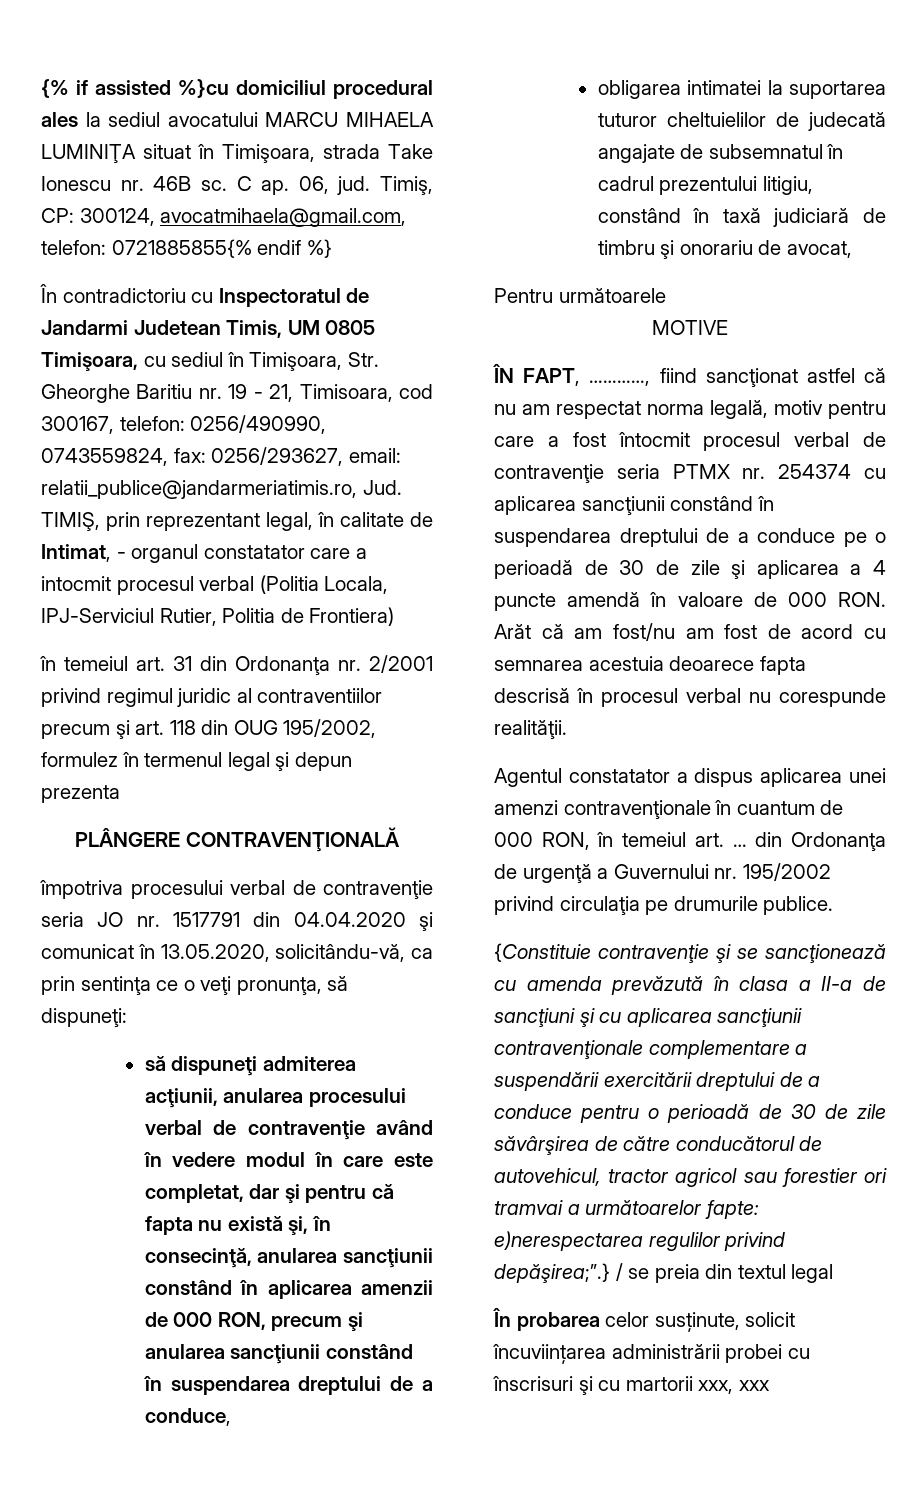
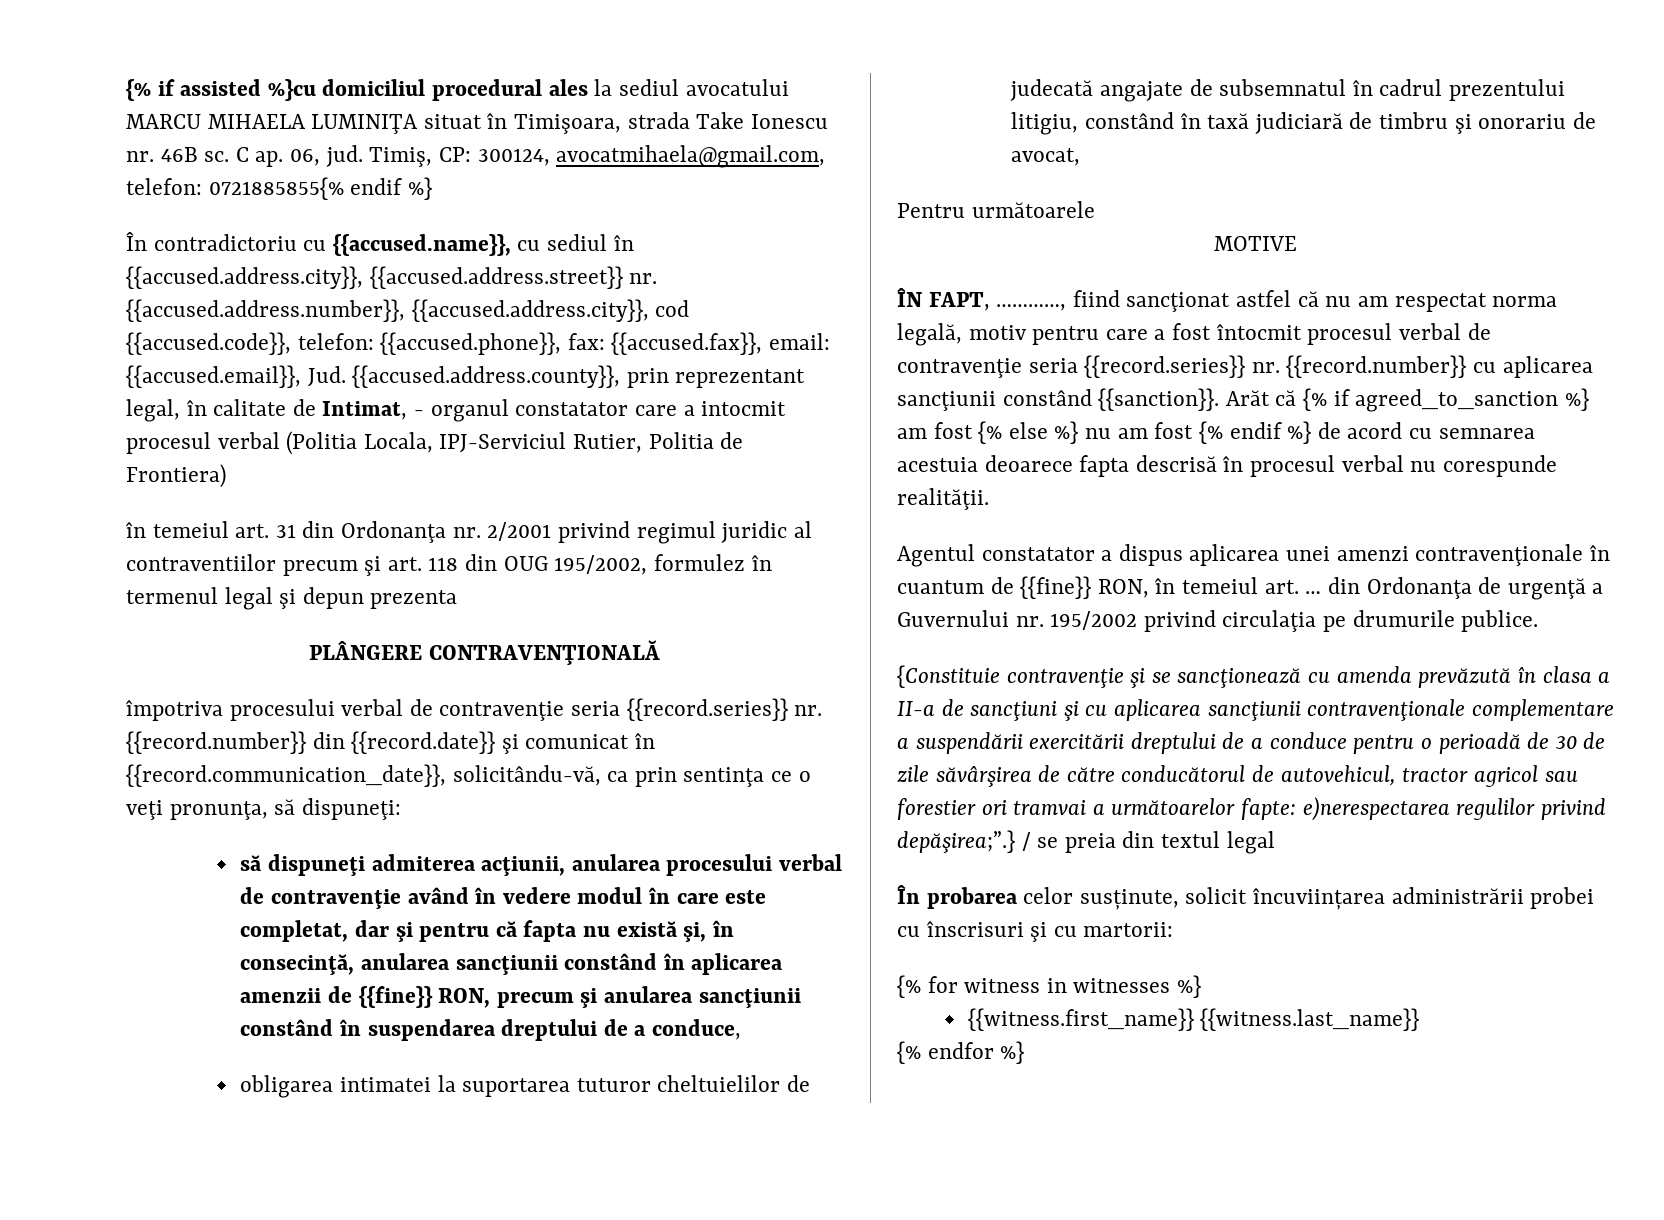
- În contradictoriu cu Inspectoratul de Jandarmi Judetean Timis, UM 0805 Timişoara, cu sediul în Timişoara, Str. Gheorghe Baritiu nr. 19 - 21, Timisoara, cod 300167, telefon: 0256/490990, 0743559824, fax: 0256/293627, email: relatii_publice@jandarmeriatimis.ro, Jud. TIMIŞ, prin reprezentant legal, în calitate de Intimat, - organul constatator care a intocmit procesul verbal (Politia Locala, IPJ-Serviciul Rutier, Politia de Frontiera)
+ În contradictoriu cu {{accused.name}}, cu sediul în {{accused.address.city}}, {{accused.address.street}} nr. {{accused.address.number}}, {{accused.address.city}}, cod {{accused.code}}, telefon: {{accused.phone}}, fax: {{accused.fax}}, email: {{accused.email}}, Jud. {{accused.address.county}}, prin reprezentant legal, în calitate de Intimat, - organul constatator care a intocmit procesul verbal (Politia Locala, IPJ-Serviciul Rutier, Politia de Frontiera)
- împotriva procesului verbal de contravenţie seria JO nr. 1517791 din 04.04.2020 şi comunicat în 13.05.2020, solicitându-vă, ca prin sentinţa ce o veţi pronunţa, să dispuneţi:
+ împotriva procesului verbal de contravenţie seria {{record.series}} nr. {{record.number}} din {{record.date}} şi comunicat în {{record.communication_date}}, solicitându-vă, ca prin sentinţa ce o veţi pronunţa, să dispuneţi:
- să dispuneţi admiterea acţiunii, anularea procesului verbal de contravenţie având în vedere modul în care este completat, dar şi pentru că fapta nu există şi, în consecinţă, anularea sancţiunii constând în aplicarea amenzii de 000 RON, precum şi anularea sancţiunii constând în suspendarea dreptului de a conduce,
+ să dispuneţi admiterea acţiunii, anularea procesului verbal de contravenţie având în vedere modul în care este completat, dar şi pentru că fapta nu există şi, în consecinţă, anularea sancţiunii constând în aplicarea amenzii de {{fine}} RON, precum şi anularea sancţiunii constând în suspendarea dreptului de a conduce,
- ÎN FAPT, …………, fiind sancţionat astfel că nu am respectat norma legală, motiv pentru care a fost întocmit procesul verbal de contravenţie seria PTMX nr. 254374 cu aplicarea sancţiunii constând în suspendarea dreptului de a conduce pe o perioadă de 30 de zile şi aplicarea a 4 puncte amendă în valoare de 000 RON. Arăt că am fost/nu am fost de acord cu semnarea acestuia deoarece fapta descrisă în procesul verbal nu corespunde realităţii.
+ ÎN FAPT, …………, fiind sancţionat astfel că nu am respectat norma legală, motiv pentru care a fost întocmit procesul verbal de contravenţie seria {{record.series}} nr. {{record.number}} cu aplicarea sancţiunii constând {{sanction}}. Arăt că {% if agreed_to_sanction %} am fost {% else %} nu am fost {% endif %} de acord cu semnarea acestuia deoarece fapta descrisă în procesul verbal nu corespunde realităţii.
- Agentul constatator a dispus aplicarea unei amenzi contravenţionale în cuantum de 000 RON, în temeiul art. … din Ordonanţa de urgenţă a Guvernului nr. 195/2002 privind circulaţia pe drumurile publice.
+ Agentul constatator a dispus aplicarea unei amenzi contravenţionale în cuantum de {{fine}} RON, în temeiul art. … din Ordonanţa de urgenţă a Guvernului nr. 195/2002 privind circulaţia pe drumurile publice.
- În probarea celor susținute, solicit încuviințarea administrării probei cu înscrisuri şi cu martorii xxx, xxx
+ În probarea celor susținute, solicit încuviințarea administrării probei cu înscrisuri şi cu martorii:
+ {% for witness in witnesses %}
+ {{witness.first_name}} {{witness.last_name}}
+ {% endfor %}

